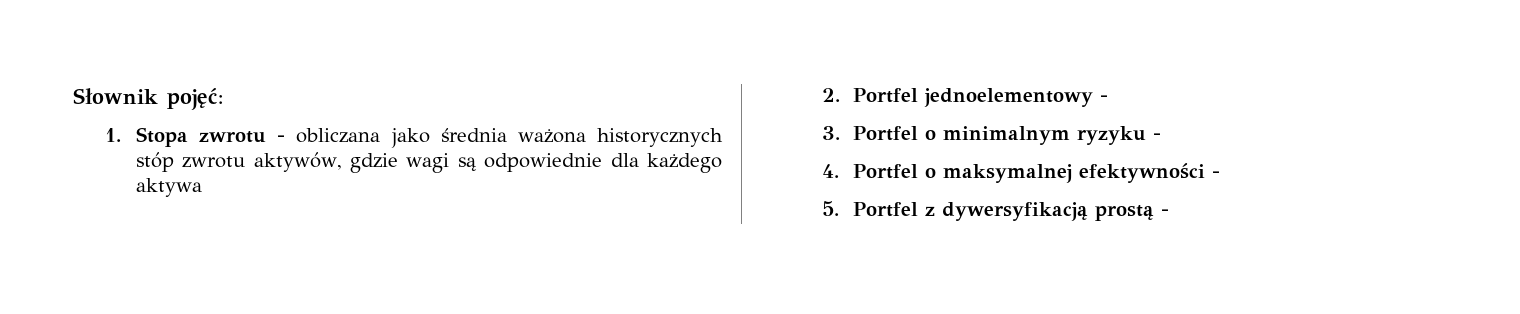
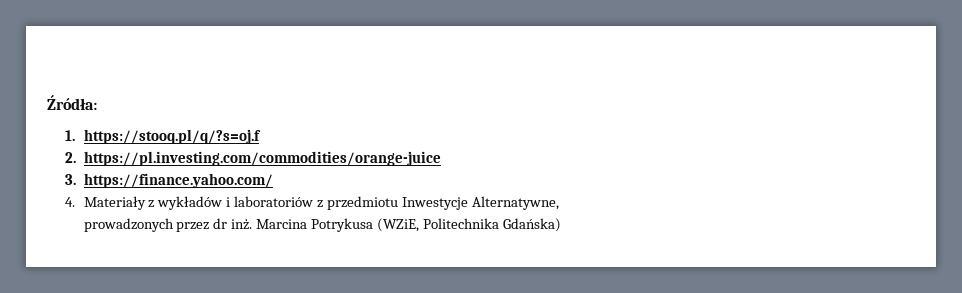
- Słownik pojęć:
+ Źródła:
- 1. Stopa zwrotu - obliczana jako średnia ważona historycznych stóp zwrotu aktywów, gdzie wagi są odpowiednie dla każdego aktywa
- 2. Portfel jednoelementowy -
- 3. Portfel o minimalnym ryzyku -
- 4. Portfel o maksymalnej efektywności -
- 5. Portfel z dywersyfikacją prostą -
+ 1. https://stooq.pl/q/?s=oj.f
+ 2. https://pl.investing.com/commodities/orange-juice
+ 3. https://finance.yahoo.com/
+ 4. Materiały z wykładów i laboratoriów z przedmiotu Inwestycje Alternatywne,
+ prowadzonych przez dr inż. Marcina Potrykusa (WZiE, Politechnika Gdańska)

